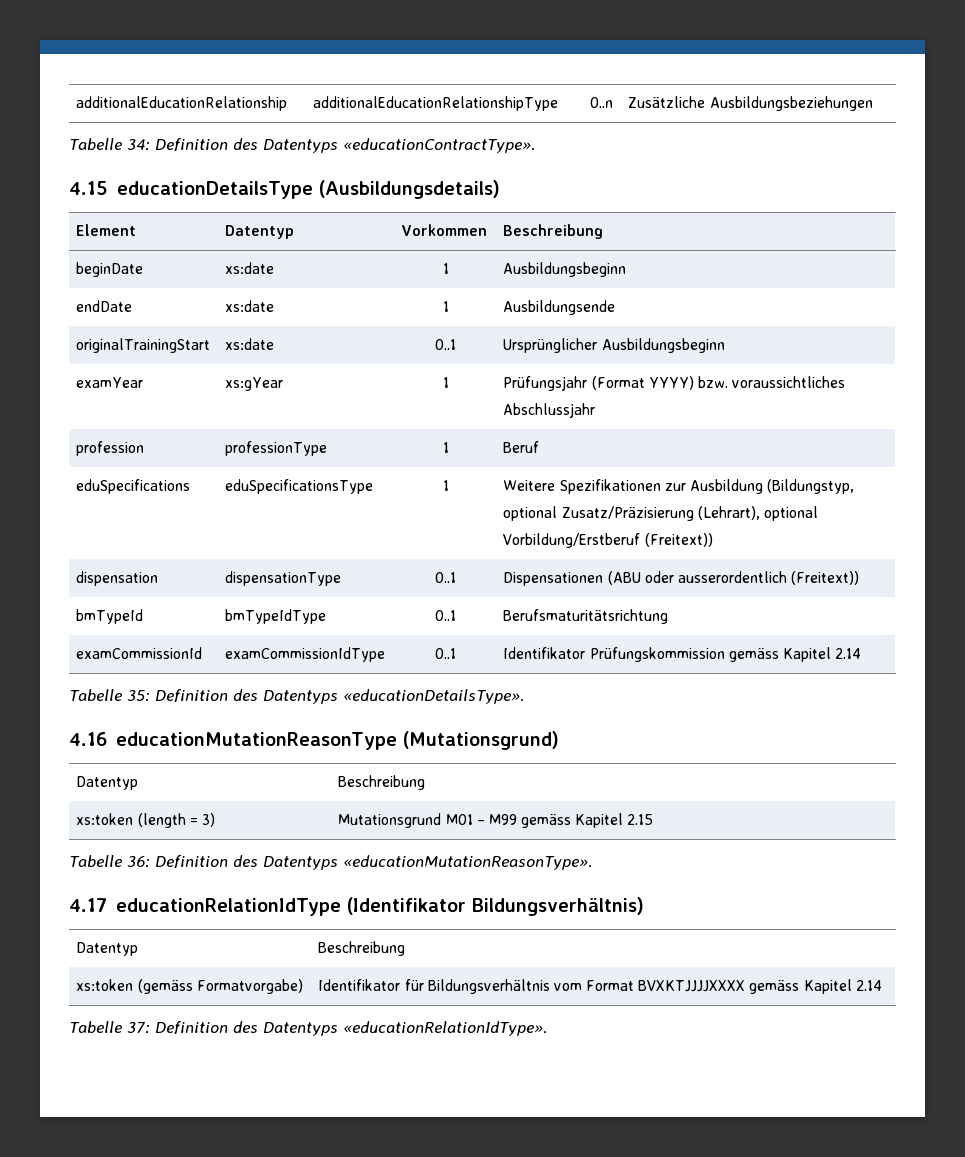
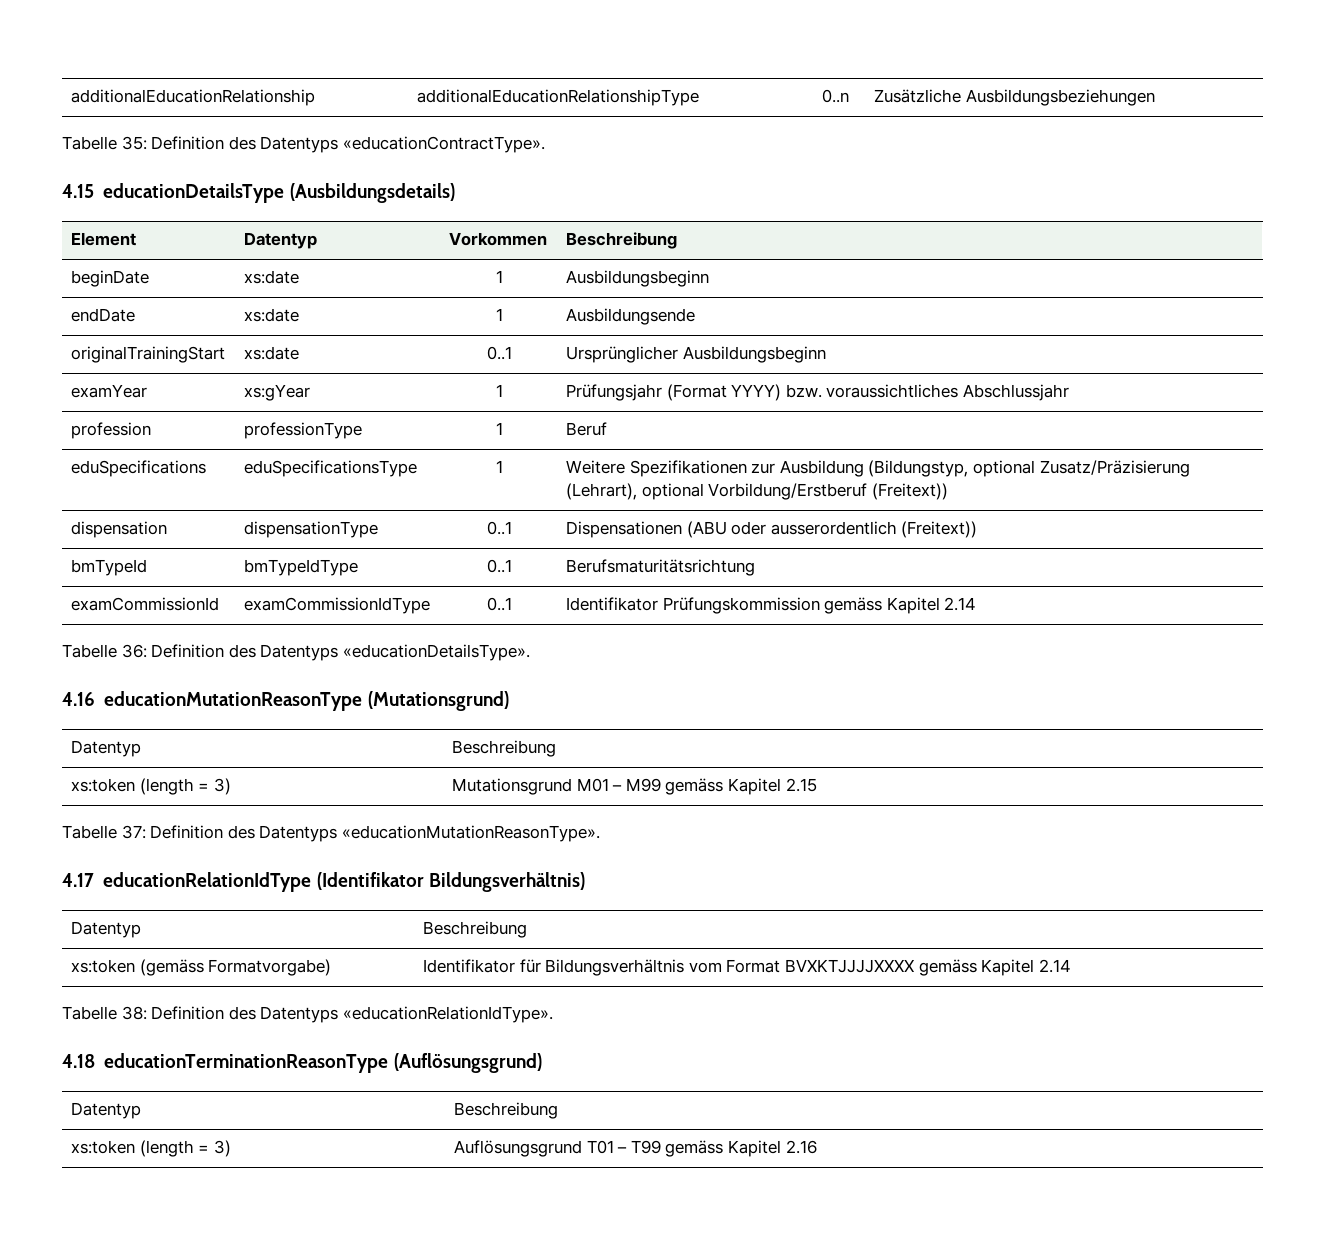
- Tabelle 34: Definition des Datentyps «educationContractType».
+ Tabelle 35: Definition des Datentyps «educationContractType».
- Tabelle 35: Definition des Datentyps «educationDetailsType».
+ Tabelle 36: Definition des Datentyps «educationDetailsType».
- Tabelle 36: Definition des Datentyps «educationMutationReasonType».
+ Tabelle 37: Definition des Datentyps «educationMutationReasonType».
- Tabelle 37: Definition des Datentyps «educationRelationIdType».
+ Tabelle 38: Definition des Datentyps «educationRelationIdType».
+ 4.18 educationTerminationReasonType (Auflösungsgrund)
+ Datentyp | Beschreibung
+ xs:token (length = 3) | Auflösungsgrund T01 – T99 gemäss Kapitel 2.16

